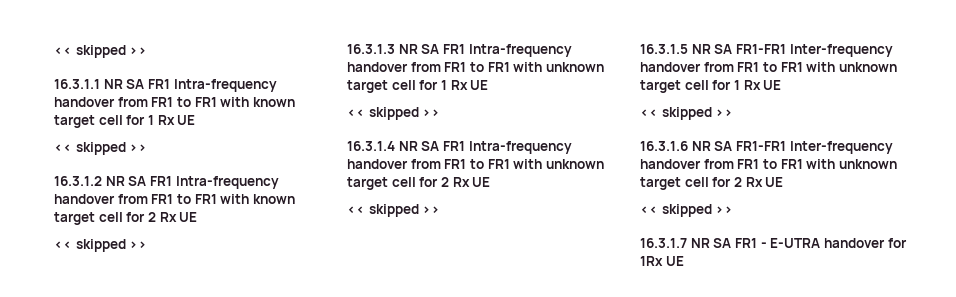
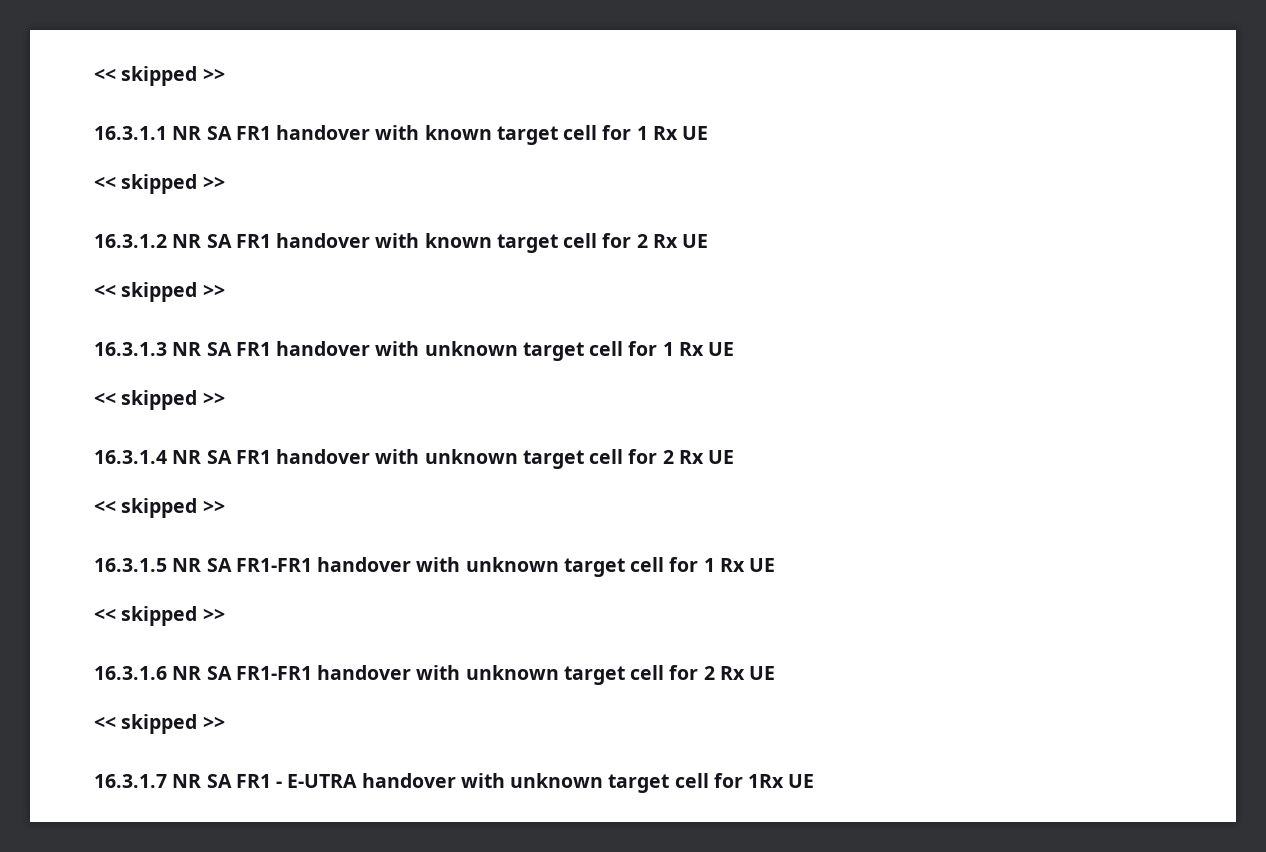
- 16.3.1.1 NR SA FR1 Intra-frequency handover from FR1 to FR1 with known target cell for 1 Rx UE
+ 16.3.1.1 NR SA FR1 handover with known target cell for 1 Rx UE
- 16.3.1.2 NR SA FR1 Intra-frequency handover from FR1 to FR1 with known target cell for 2 Rx UE
+ 16.3.1.2 NR SA FR1 handover with known target cell for 2 Rx UE
- 16.3.1.3 NR SA FR1 Intra-frequency handover from FR1 to FR1 with unknown target cell for 1 Rx UE
+ 16.3.1.3 NR SA FR1 handover with unknown target cell for 1 Rx UE
- 16.3.1.4 NR SA FR1 Intra-frequency handover from FR1 to FR1 with unknown target cell for 2 Rx UE
+ 16.3.1.4 NR SA FR1 handover with unknown target cell for 2 Rx UE
- 16.3.1.5 NR SA FR1-FR1 Inter-frequency handover from FR1 to FR1 with unknown target cell for 1 Rx UE
+ 16.3.1.5 NR SA FR1-FR1 handover with unknown target cell for 1 Rx UE
- 16.3.1.6 NR SA FR1-FR1 Inter-frequency handover from FR1 to FR1 with unknown target cell for 2 Rx UE
+ 16.3.1.6 NR SA FR1-FR1 handover with unknown target cell for 2 Rx UE
- 16.3.1.7 NR SA FR1 - E-UTRA handover for 1Rx UE
+ 16.3.1.7 NR SA FR1 - E-UTRA handover with unknown target cell for 1Rx UE

